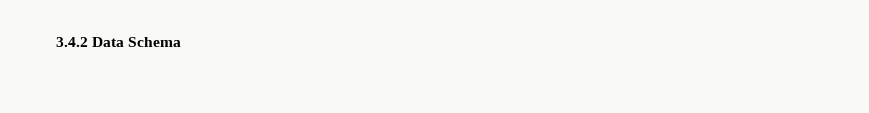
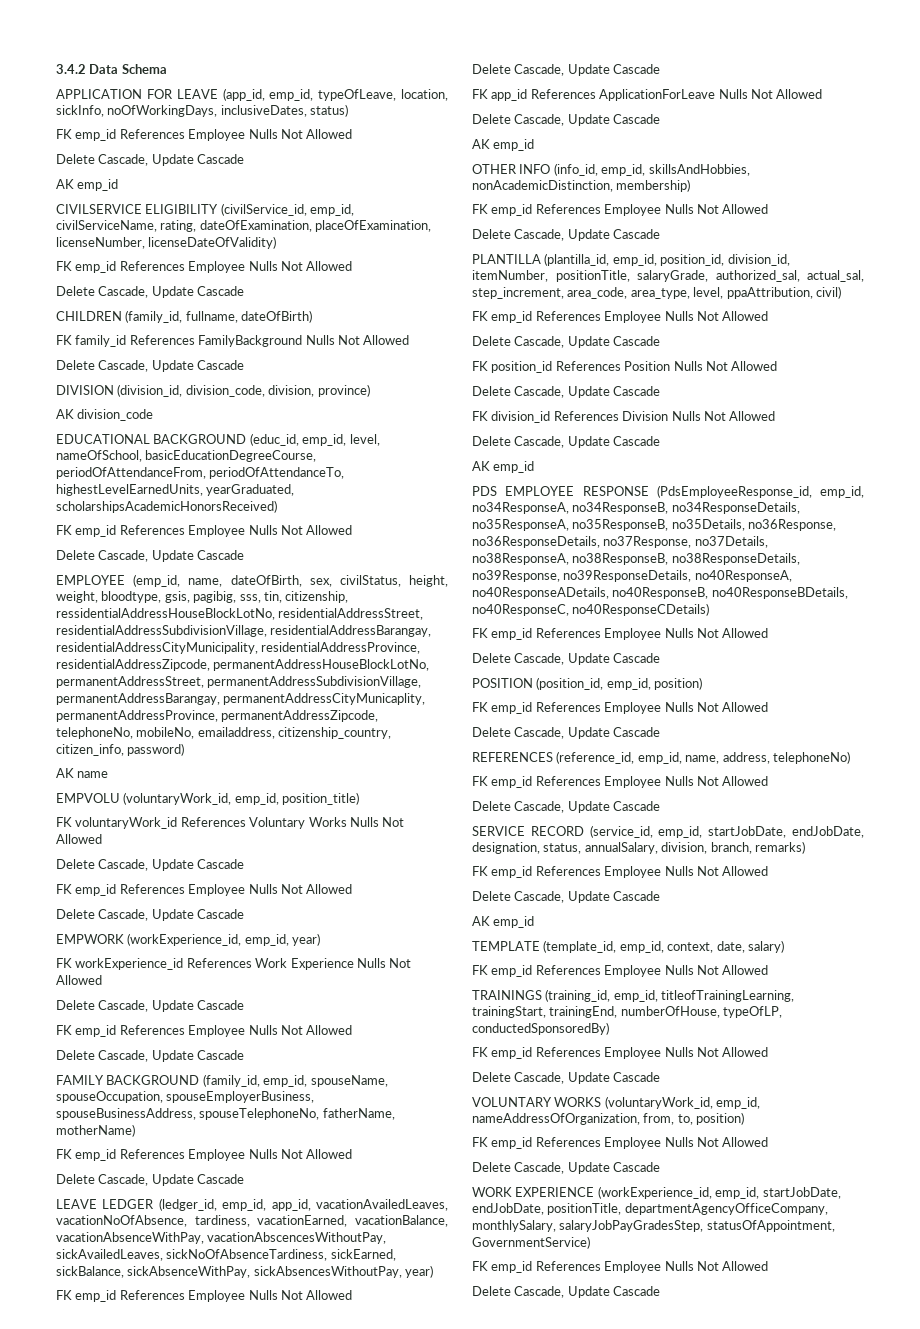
+ APPLICATION FOR LEAVE (app_id, emp_id, typeOfLeave, location, sickInfo, noOfWorkingDays, inclusiveDates, status)
+ FK emp_id References Employee Nulls Not Allowed
+ Delete Cascade, Update Cascade
+ AK emp_id
+ CIVILSERVICE ELIGIBILITY (civilService_id, emp_id, civilServiceName, rating, dateOfExamination, placeOfExamination, licenseNumber, licenseDateOfValidity)
+ FK emp_id References Employee Nulls Not Allowed
+ Delete Cascade, Update Cascade
+ CHILDREN (family_id, fullname, dateOfBirth)
+ FK family_id References FamilyBackground Nulls Not Allowed
+ Delete Cascade, Update Cascade
+ DIVISION (division_id, division_code, division, province)
+ AK division_code
+ EDUCATIONAL BACKGROUND (educ_id, emp_id, level, nameOfSchool, basicEducationDegreeCourse, periodOfAttendanceFrom, periodOfAttendanceTo, highestLevelEarnedUnits, yearGraduated, scholarshipsAcademicHonorsReceived)
+ FK emp_id References Employee Nulls Not Allowed
+ Delete Cascade, Update Cascade
+ EMPLOYEE (emp_id, name, dateOfBirth, sex, civilStatus, height, weight, bloodtype, gsis, pagibig, sss, tin, citizenship, ressidentialAddressHouseBlockLotNo, residentialAddressStreet, residentialAddressSubdivisionVillage, residentialAddressBarangay, residentialAddressCityMunicipality, residentialAddressProvince, residentialAddressZipcode, permanentAddressHouseBlockLotNo, permanentAddressStreet, permanentAddressSubdivisionVillage, permanentAddressBarangay, permanentAddressCityMunicaplity, permanentAddressProvince, permanentAddressZipcode, telephoneNo, mobileNo, emailaddress, citizenship_country, citizen_info, password)
+ AK name
+ EMPVOLU (voluntaryWork_id, emp_id, position_title)
+ FK voluntaryWork_id References Voluntary Works Nulls Not Allowed
+ Delete Cascade, Update Cascade
+ FK emp_id References Employee Nulls Not Allowed
+ Delete Cascade, Update Cascade
+ EMPWORK (workExperience_id, emp_id, year)
+ FK workExperience_id References Work Experience Nulls Not Allowed
+ Delete Cascade, Update Cascade
+ FK emp_id References Employee Nulls Not Allowed
+ Delete Cascade, Update Cascade
+ FAMILY BACKGROUND (family_id, emp_id, spouseName, spouseOccupation, spouseEmployerBusiness, spouseBusinessAddress, spouseTelephoneNo, fatherName, motherName)
+ FK emp_id References Employee Nulls Not Allowed
+ Delete Cascade, Update Cascade
+ LEAVE LEDGER (ledger_id, emp_id, app_id, vacationAvailedLeaves, vacationNoOfAbsence, tardiness, vacationEarned, vacationBalance, vacationAbsenceWithPay, vacationAbscencesWithoutPay, sickAvailedLeaves, sickNoOfAbsenceTardiness, sickEarned, sickBalance, sickAbsenceWithPay, sickAbsencesWithoutPay, year)
+ FK emp_id References Employee Nulls Not Allowed
+ Delete Cascade, Update Cascade
+ FK app_id References ApplicationForLeave Nulls Not Allowed
+ Delete Cascade, Update Cascade
+ AK emp_id
+ OTHER INFO (info_id, emp_id, skillsAndHobbies, nonAcademicDistinction, membership)
+ FK emp_id References Employee Nulls Not Allowed
+ Delete Cascade, Update Cascade
+ PLANTILLA (plantilla_id, emp_id, position_id, division_id, itemNumber, positionTitle, salaryGrade, authorized_sal, actual_sal, step_increment, area_code, area_type, level, ppaAttribution, civil)
+ FK emp_id References Employee Nulls Not Allowed
+ Delete Cascade, Update Cascade
+ FK position_id References Position Nulls Not Allowed
+ Delete Cascade, Update Cascade
+ FK division_id References Division Nulls Not Allowed
+ Delete Cascade, Update Cascade
+ AK emp_id
+ PDS EMPLOYEE RESPONSE (PdsEmployeeResponse_id, emp_id, no34ResponseA, no34ResponseB, no34ResponseDetails, no35ResponseA, no35ResponseB, no35Details, no36Response, no36ResponseDetails, no37Response, no37Details, no38ResponseA, no38ResponseB, no38ResponseDetails, no39Response, no39ResponseDetails, no40ResponseA, no40ResponseADetails, no40ResponseB, no40ResponseBDetails, no40ResponseC, no40ResponseCDetails)
+ FK emp_id References Employee Nulls Not Allowed
+ Delete Cascade, Update Cascade
+ POSITION (position_id, emp_id, position)
+ FK emp_id References Employee Nulls Not Allowed
+ Delete Cascade, Update Cascade
+ REFERENCES (reference_id, emp_id, name, address, telephoneNo)
+ FK emp_id References Employee Nulls Not Allowed
+ Delete Cascade, Update Cascade
+ SERVICE RECORD (service_id, emp_id, startJobDate, endJobDate, designation, status, annualSalary, division, branch, remarks)
+ FK emp_id References Employee Nulls Not Allowed
+ Delete Cascade, Update Cascade
+ AK emp_id
+ TEMPLATE (template_id, emp_id, context, date, salary)
+ FK emp_id References Employee Nulls Not Allowed
+ TRAININGS (training_id, emp_id, titleofTrainingLearning, trainingStart, trainingEnd, numberOfHouse, typeOfLP, conductedSponsoredBy)
+ FK emp_id References Employee Nulls Not Allowed
+ Delete Cascade, Update Cascade
+ VOLUNTARY WORKS (voluntaryWork_id, emp_id, nameAddressOfOrganization, from, to, position)
+ FK emp_id References Employee Nulls Not Allowed
+ Delete Cascade, Update Cascade
+ WORK EXPERIENCE (workExperience_id, emp_id, startJobDate, endJobDate, positionTitle, departmentAgencyOfficeCompany, monthlySalary, salaryJobPayGradesStep, statusOfAppointment, GovernmentService)
+ FK emp_id References Employee Nulls Not Allowed
+ Delete Cascade, Update Cascade

